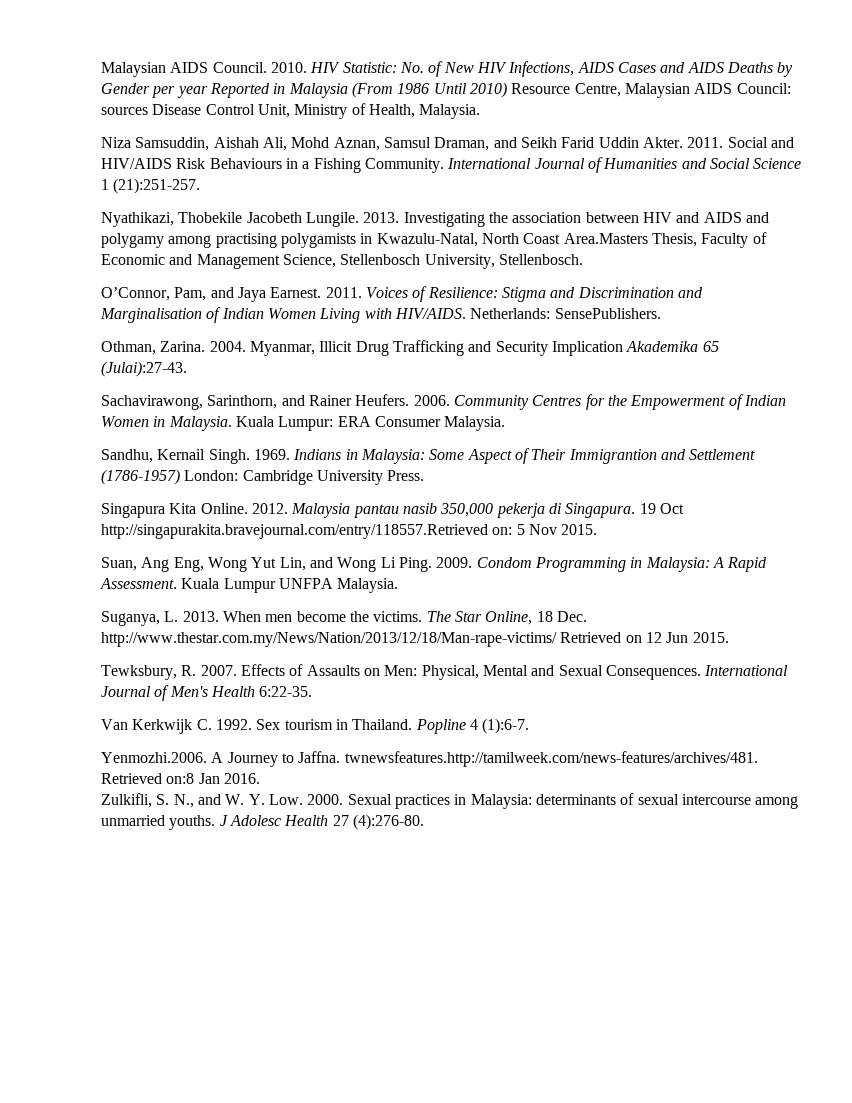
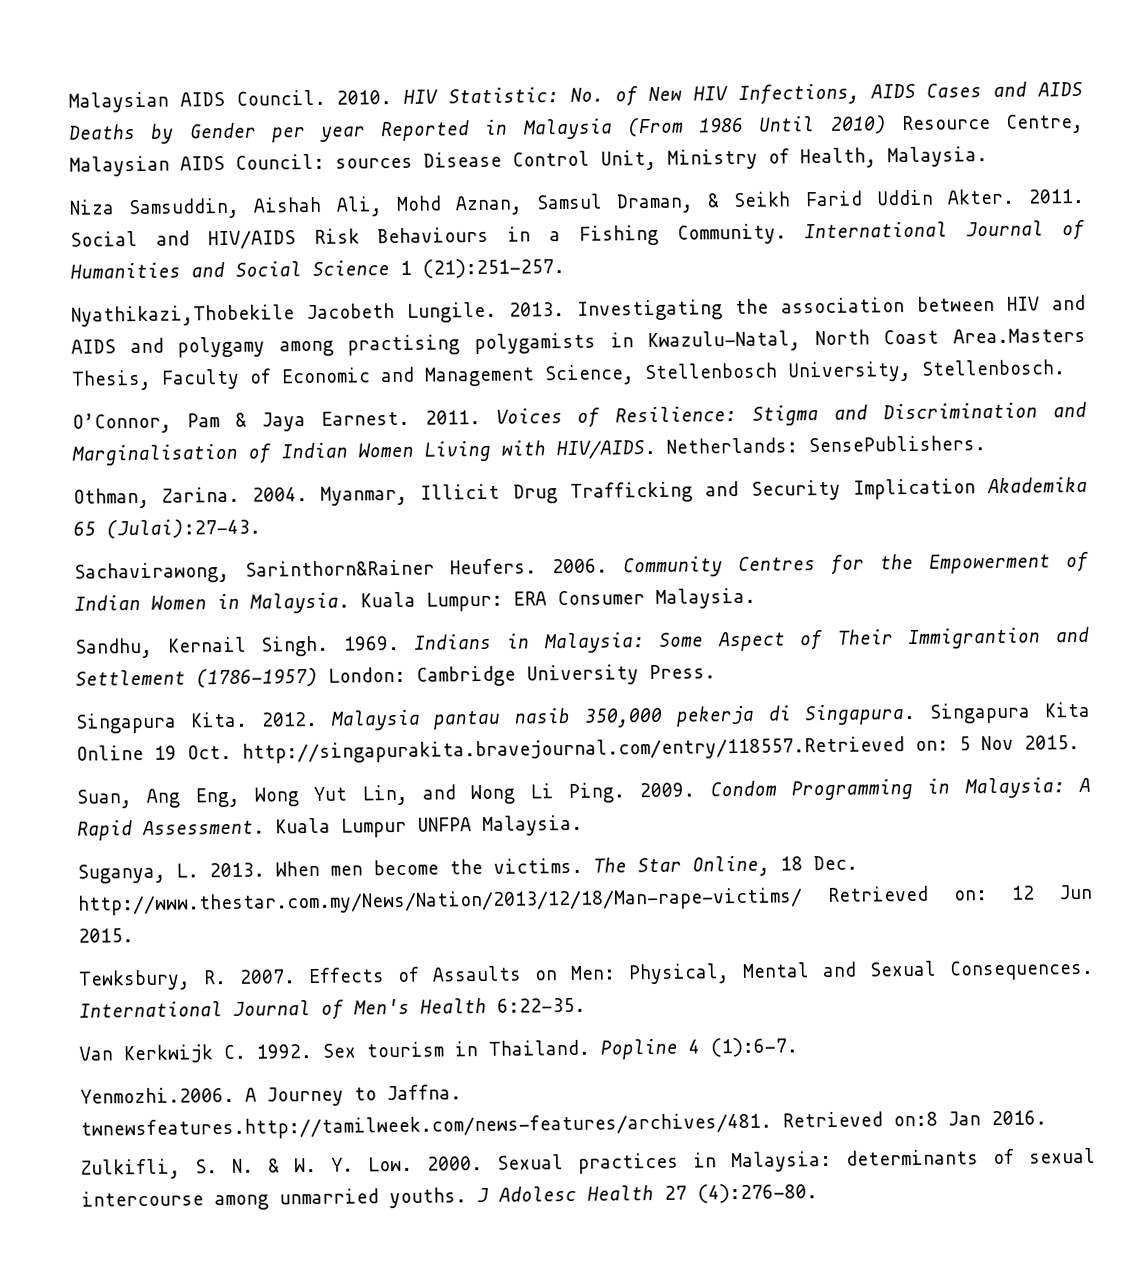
- Niza Samsuddin, Aishah Ali, Mohd Aznan, Samsul Draman, and Seikh Farid Uddin Akter.
+ Niza Samsuddin, Aishah Ali, Mohd Aznan, Samsul Draman, & Seikh Farid Uddin Akter.
- Nyathikazi, Thobekile Jacobeth Lungile.
+ Nyathikazi,Thobekile Jacobeth Lungile.
- O’Connor, Pam, and Jaya Earnest.
+ O’Connor, Pam & Jaya Earnest.
- Sachavirawong, Sarinthorn, and Rainer Heufers.
+ Sachavirawong, Sarinthorn&Rainer Heufers.
- Singapura Kita Online.
+ Singapura Kita.
- 19 Oct http://singapurakita.bravejournal.com/entry/118557.Retrieved on: 5 Nov 2015.
+ Singapura Kita Online 19 Oct. http://singapurakita.bravejournal.com/entry/118557.Retrieved on: 5 Nov 2015.
- The Star Online, 18 Dec. http://www.thestar.com.my/News/Nation/2013/12/18/Man-rape-victims/ Retrieved on 12 Jun 2015.
+ The Star Online, 18 Dec. http://www.thestar.com.my/News/Nation/2013/12/18/Man-rape-victims/ Retrieved on: 12 Jun 2015.
- Zulkifli, S. N., and W. Y. Low. 2000.
+ Zulkifli, S. N. & W. Y. Low. 2000.

